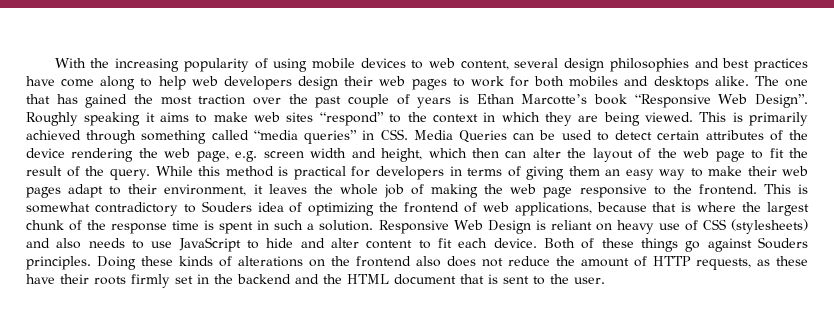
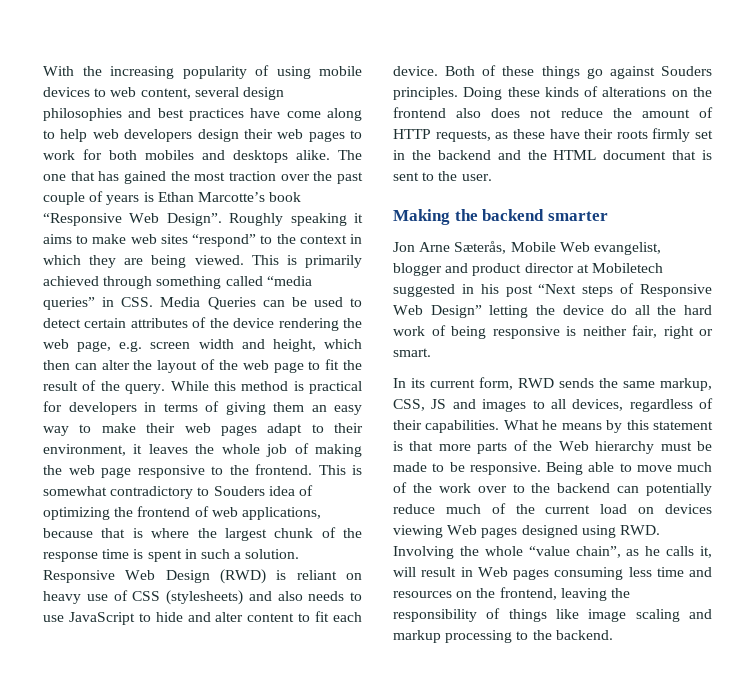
- Responsive Web Design is reliant on heavy use of CSS (stylesheets) and also needs to use JavaScript to hide and alter content to fit each device.
+ Responsive Web Design (RWD) is reliant on heavy use of CSS (stylesheets) and also needs to use JavaScript to hide and alter content to fit each device.
+ Making the backend smarter
+ Jon Arne Sæterås, Mobile Web evangelist, blogger and product director at Mobiletech suggested in his post “Next steps of Responsive Web Design” letting the device do all the hard work of being responsive is neither fair, right or smart.
+ In its current form, RWD sends the same markup, CSS, JS and images to all devices, regardless of their capabilities. What he means by this statement is that more parts of the Web hierarchy must be made to be responsive. Being able to move much of the work over to the backend can potentially reduce much of the current load on devices viewing Web pages designed using RWD. Involving the whole “value chain”, as he calls it, will result in Web pages consuming less time and resources on the frontend, leaving the responsibility of things like image scaling and markup processing to the backend.

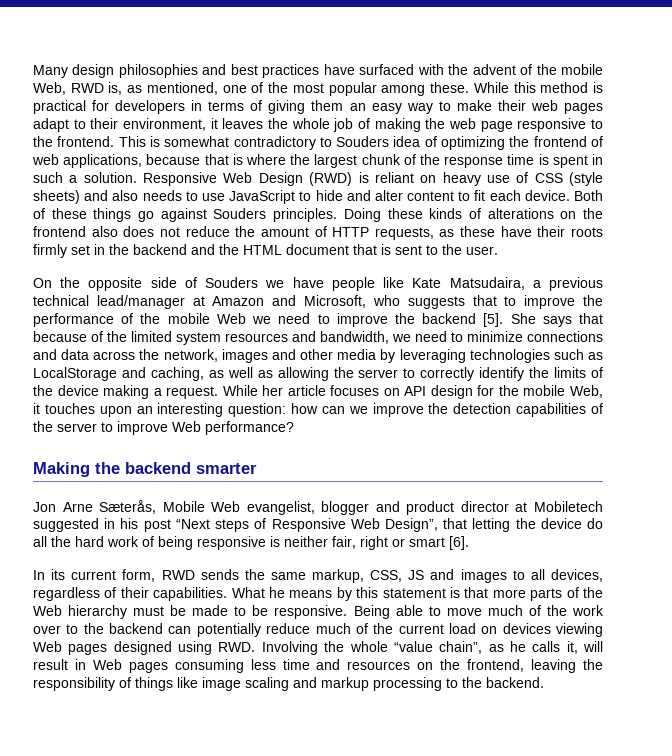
- With the increasing popularity of using mobile devices to web content, several design philosophies and best practices have come along to help web developers design their web pages to work for both mobiles and desktops alike. The one that has gained the most traction over the past couple of years is Ethan Marcotte’s book “Responsive Web Design”. Roughly speaking it aims to make web sites “respond” to the context in which they are being viewed. This is primarily achieved through something called “media queries” in CSS. Media Queries can be used to detect certain attributes of the device rendering the web page, e.g. screen width and height, which then can alter the layout of the web page to fit the result of the query.
+ Many design philosophies and best practices have surfaced with the advent of the mobile Web, RWD is, as mentioned, one of the most popular among these.
- Responsive Web Design (RWD) is reliant on heavy use of CSS (stylesheets) and also needs to use JavaScript to hide and alter content to fit each device.
+ Responsive Web Design (RWD) is reliant on heavy use of CSS (style sheets) and also needs to use JavaScript to hide and alter content to fit each device.
+ On the opposite side of Souders we have people like Kate Matsudaira, a previous technical lead/manager at Amazon and Microsoft, who suggests that to improve the performance of the mobile Web we need to improve the backend [5]. She says that because of the limited system resources and bandwidth, we need to minimize connections and data across the network, images and other media by leveraging technologies such as LocalStorage and caching, as well as allowing the server to correctly identify the limits of the device making a request. While her article focuses on API design for the mobile Web, it touches upon an interesting question: how can we improve the detection capabilities of the server to improve Web performance?
- Jon Arne Sæterås, Mobile Web evangelist, blogger and product director at Mobiletech suggested in his post “Next steps of Responsive Web Design” letting the device do all the hard work of being responsive is neither fair, right or smart.
+ Jon Arne Sæterås, Mobile Web evangelist, blogger and product director at Mobiletech suggested in his post “Next steps of Responsive Web Design”, that letting the device do all the hard work of being responsive is neither fair, right or smart [6].

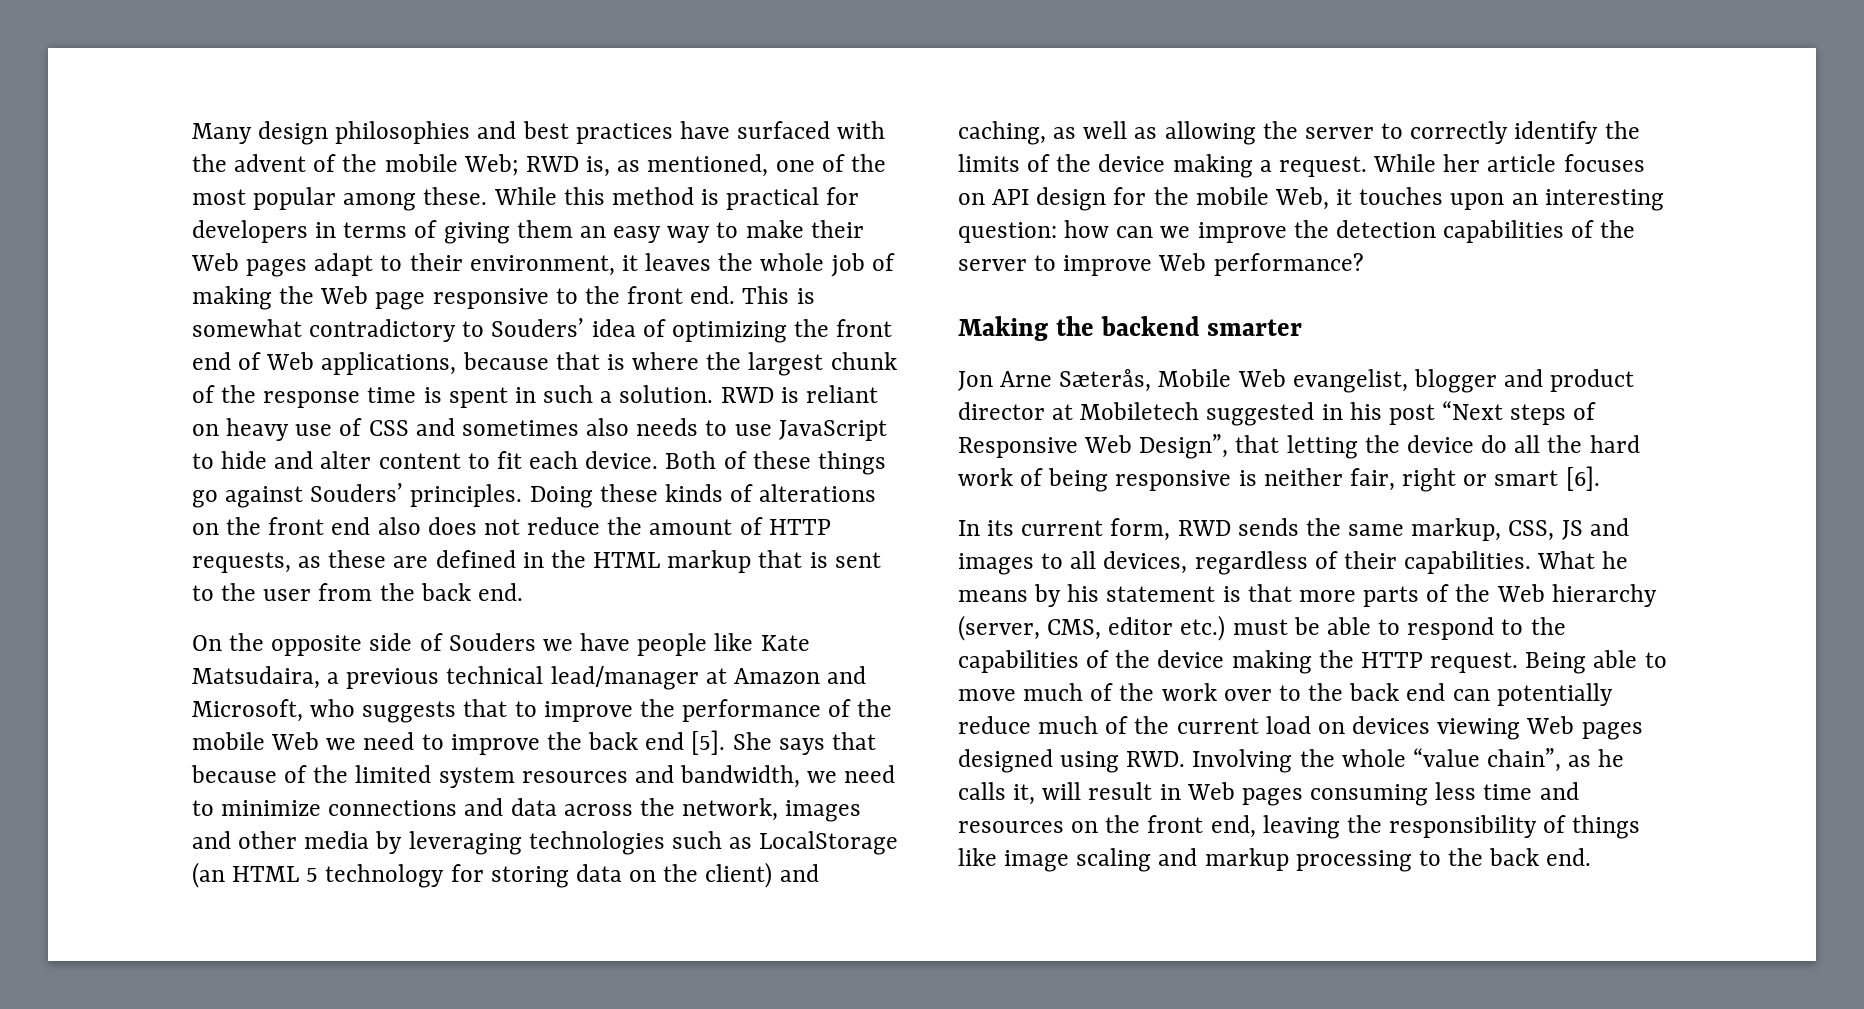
- Many design philosophies and best practices have surfaced with the advent of the mobile Web, RWD is, as mentioned, one of the most popular among these.
+ Many design philosophies and best practices have surfaced with the advent of the mobile Web; RWD is, as mentioned, one of the most popular among these.
- While this method is practical for developers in terms of giving them an easy way to make their web pages adapt to their environment, it leaves the whole job of making the web page responsive to the frontend.
+ While this method is practical for developers in terms of giving them an easy way to make their Web pages adapt to their environment, it leaves the whole job of making the Web page responsive to the front end.
- This is somewhat contradictory to Souders idea of optimizing the frontend of web applications, because that is where the largest chunk of the response time is spent in such a solution.
+ This is somewhat contradictory to Souders’ idea of optimizing the front end of Web applications, because that is where the largest chunk of the response time is spent in such a solution.
- Responsive Web Design (RWD) is reliant on heavy use of CSS (style sheets) and also needs to use JavaScript to hide and alter content to fit each device.
+ RWD is reliant on heavy use of CSS and sometimes also needs to use JavaScript to hide and alter content to fit each device.
- Both of these things go against Souders principles.
+ Both of these things go against Souders’ principles.
- Doing these kinds of alterations on the frontend also does not reduce the amount of HTTP requests, as these have their roots firmly set in the backend and the HTML document that is sent to the user.
+ Doing these kinds of alterations on the front end also does not reduce the amount of HTTP requests, as these are defined in the HTML markup that is sent to the user from the back end.
- On the opposite side of Souders we have people like Kate Matsudaira, a previous technical lead/manager at Amazon and Microsoft, who suggests that to improve the performance of the mobile Web we need to improve the backend [5].
+ On the opposite side of Souders we have people like Kate Matsudaira, a previous technical lead/manager at Amazon and Microsoft, who suggests that to improve the performance of the mobile Web we need to improve the back end [5].
- She says that because of the limited system resources and bandwidth, we need to minimize connections and data across the network, images and other media by leveraging technologies such as LocalStorage and caching, as well as allowing the server to correctly identify the limits of the device making a request.
+ She says that because of the limited system resources and bandwidth, we need to minimize connections and data across the network, images and other media by leveraging technologies such as LocalStorage (an HTML 5 technology for storing data on the client) and caching, as well as allowing the server to correctly identify the limits of the device making a request.
- What he means by this statement is that more parts of the Web hierarchy must be made to be responsive.
+ What he means by his statement is that more parts of the Web hierarchy (server, CMS, editor etc.) must be able to respond to the capabilities of the device making the HTTP request.
- Being able to move much of the work over to the backend can potentially reduce much of the current load on devices viewing Web pages designed using RWD. Involving the whole “value chain”, as he calls it, will result in Web pages consuming less time and resources on the frontend, leaving the responsibility of things like image scaling and markup processing to the backend.
+ Being able to move much of the work over to the back end can potentially reduce much of the current load on devices viewing Web pages designed using RWD. Involving the whole “value chain”, as he calls it, will result in Web pages consuming less time and resources on the front end, leaving the responsibility of things like image scaling and markup processing to the back end.

